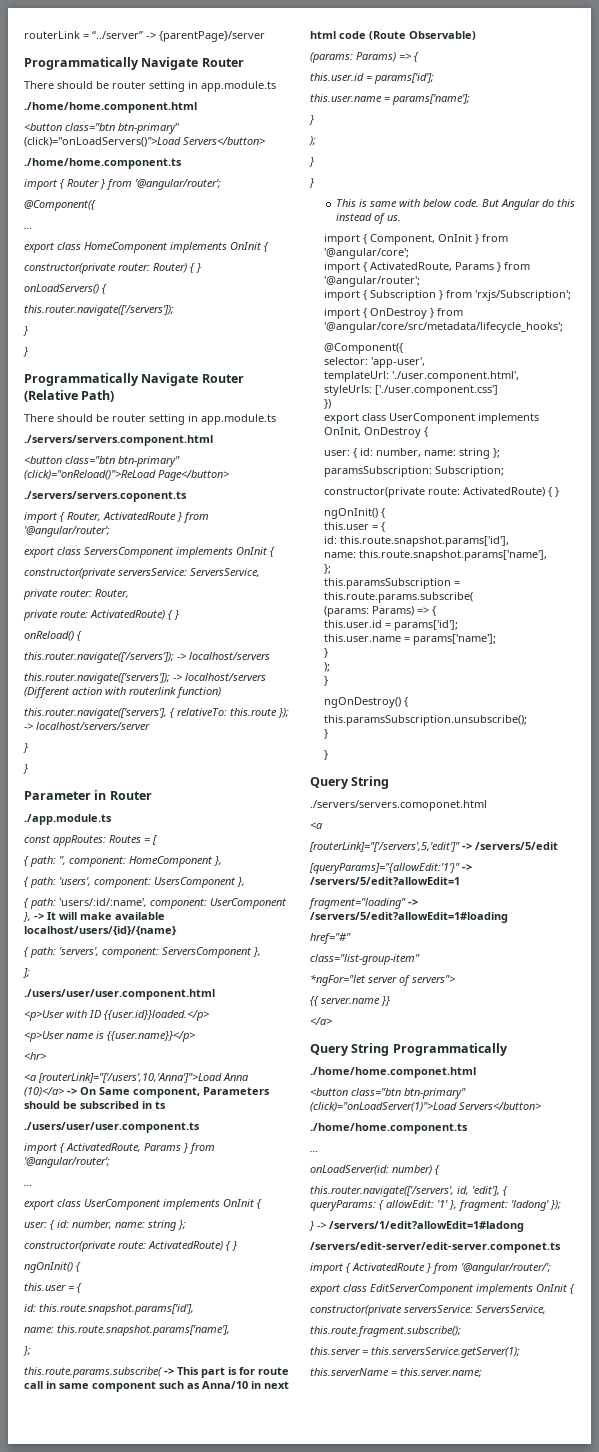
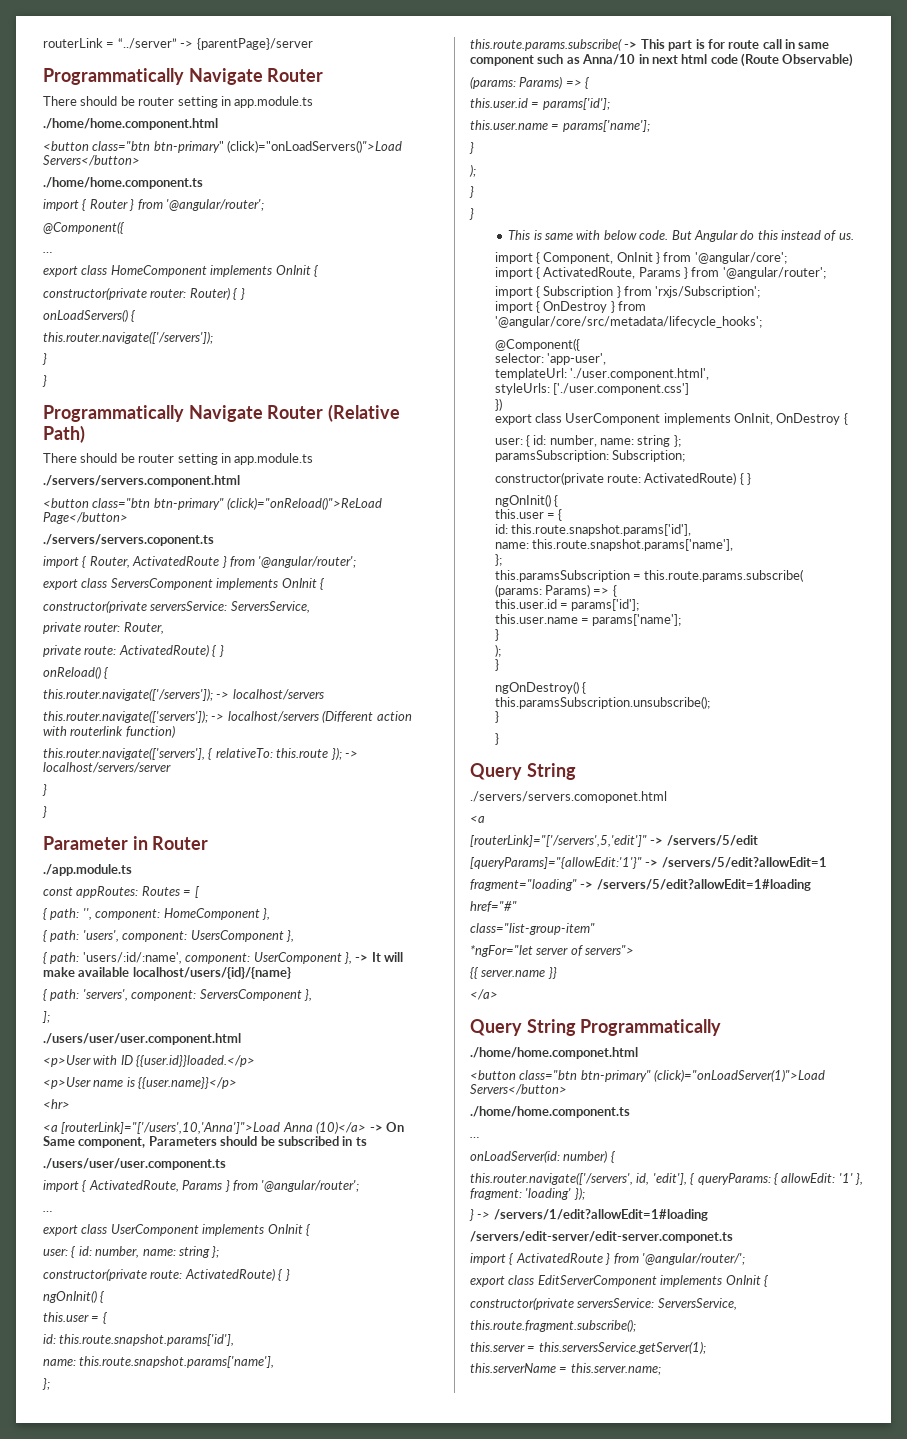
- this.router.navigate(['/servers', id, 'edit'], { queryParams: { allowEdit: '1' }, fragment: 'ladong' });
+ this.router.navigate(['/servers', id, 'edit'], { queryParams: { allowEdit: '1' }, fragment: 'loading' });
- } -> /servers/1/edit?allowEdit=1#ladong
+ } -> /servers/1/edit?allowEdit=1#loading

